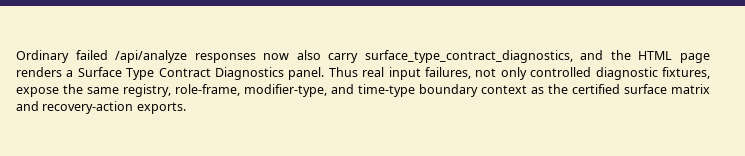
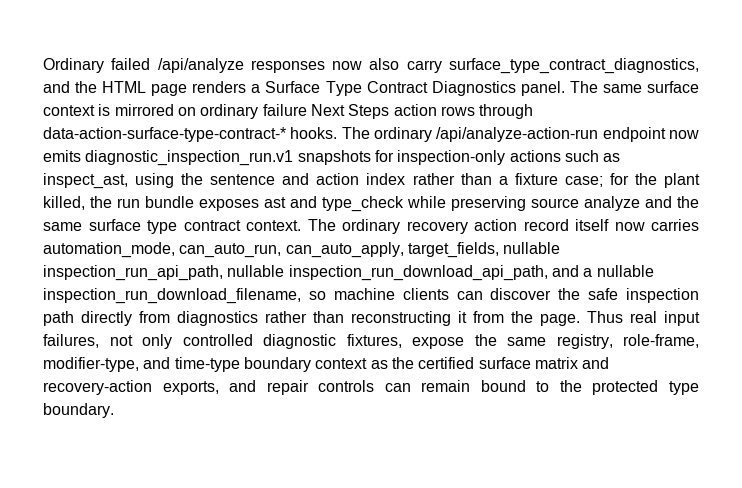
+ The same surface context is mirrored on ordinary failure Next Steps action rows through data-action-surface-type-contract-* hooks. The ordinary /api/analyze-action-run endpoint now emits diagnostic_inspection_run.v1 snapshots for inspection-only actions such as inspect_ast, using the sentence and action index rather than a fixture case; for the plant killed, the run bundle exposes ast and type_check while preserving source analyze and the same surface type contract context. The ordinary recovery action record itself now carries automation_mode, can_auto_run, can_auto_apply, target_fields, nullable inspection_run_api_path, nullable inspection_run_download_api_path, and a nullable inspection_run_download_filename, so machine clients can discover the safe inspection path directly from diagnostics rather than reconstructing it from the page.
- Thus real input failures, not only controlled diagnostic fixtures, expose the same registry, role-frame, modifier-type, and time-type boundary context as the certified surface matrix and recovery-action exports.
+ Thus real input failures, not only controlled diagnostic fixtures, expose the same registry, role-frame, modifier-type, and time-type boundary context as the certified surface matrix and recovery-action exports, and repair controls can remain bound to the protected type boundary.

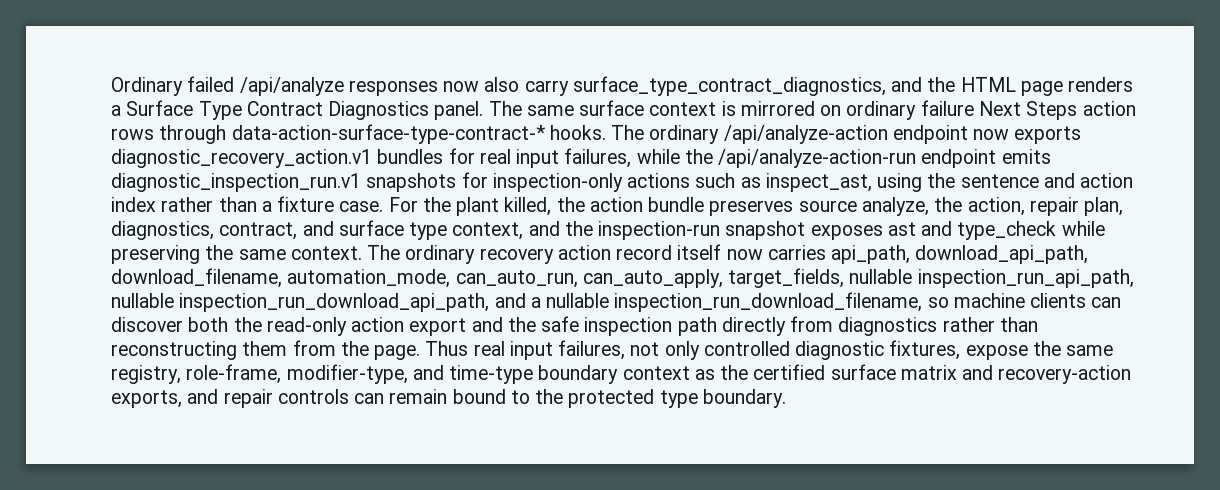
- The ordinary /api/analyze-action-run endpoint now emits diagnostic_inspection_run.v1 snapshots for inspection-only actions such as inspect_ast, using the sentence and action index rather than a fixture case; for the plant killed, the run bundle exposes ast and type_check while preserving source analyze and the same surface type contract context.
+ The ordinary /api/analyze-action endpoint now exports diagnostic_recovery_action.v1 bundles for real input failures, while the /api/analyze-action-run endpoint emits diagnostic_inspection_run.v1 snapshots for inspection-only actions such as inspect_ast, using the sentence and action index rather than a fixture case. For the plant killed, the action bundle preserves source analyze, the action, repair plan, diagnostics, contract, and surface type context, and the inspection-run snapshot exposes ast and type_check while preserving the same context.
- The ordinary recovery action record itself now carries automation_mode, can_auto_run, can_auto_apply, target_fields, nullable inspection_run_api_path, nullable inspection_run_download_api_path, and a nullable inspection_run_download_filename, so machine clients can discover the safe inspection path directly from diagnostics rather than reconstructing it from the page.
+ The ordinary recovery action record itself now carries api_path, download_api_path, download_filename, automation_mode, can_auto_run, can_auto_apply, target_fields, nullable inspection_run_api_path, nullable inspection_run_download_api_path, and a nullable inspection_run_download_filename, so machine clients can discover both the read-only action export and the safe inspection path directly from diagnostics rather than reconstructing them from the page.

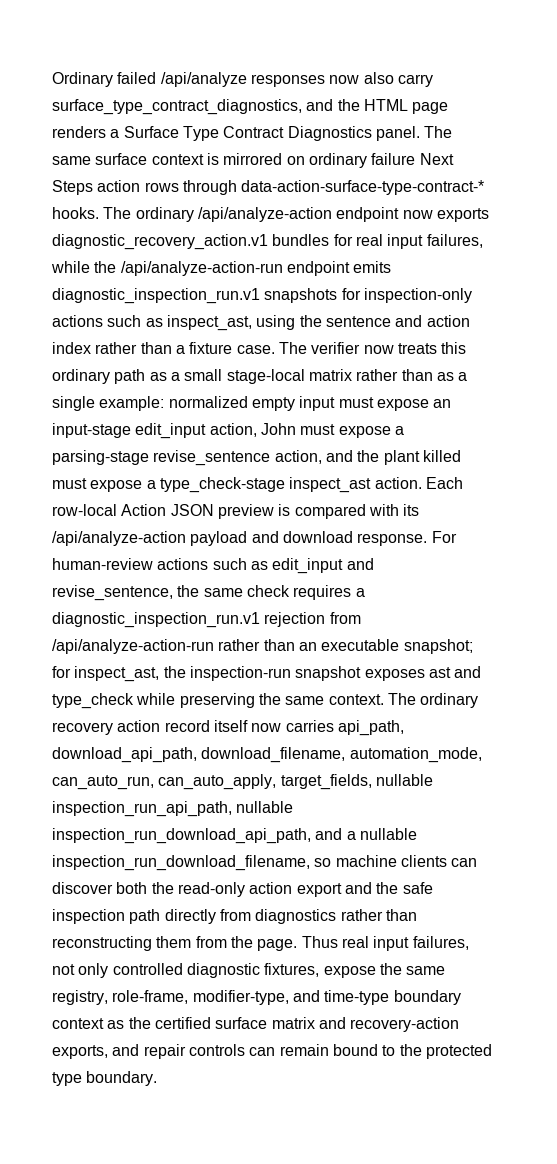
- For the plant killed, the action bundle preserves source analyze, the action, repair plan, diagnostics, contract, and surface type context, and the inspection-run snapshot exposes ast and type_check while preserving the same context.
+ The verifier now treats this ordinary path as a small stage-local matrix rather than as a single example: normalized empty input must expose an input-stage edit_input action, John must expose a parsing-stage revise_sentence action, and the plant killed must expose a type_check-stage inspect_ast action. Each row-local Action JSON preview is compared with its /api/analyze-action payload and download response. For human-review actions such as edit_input and revise_sentence, the same check requires a diagnostic_inspection_run.v1 rejection from /api/analyze-action-run rather than an executable snapshot; for inspect_ast, the inspection-run snapshot exposes ast and type_check while preserving the same context.

